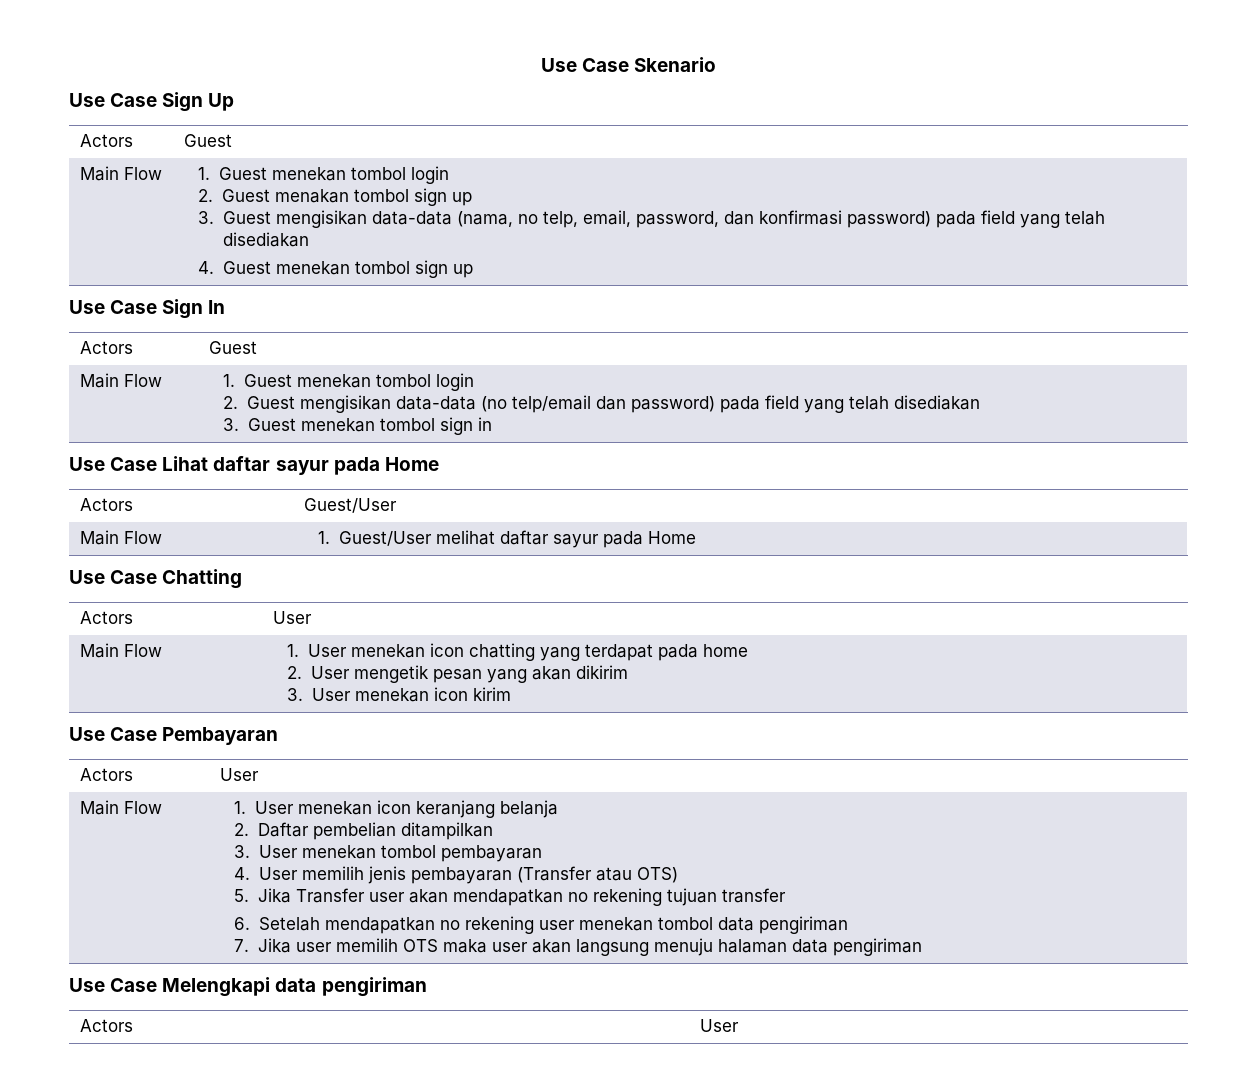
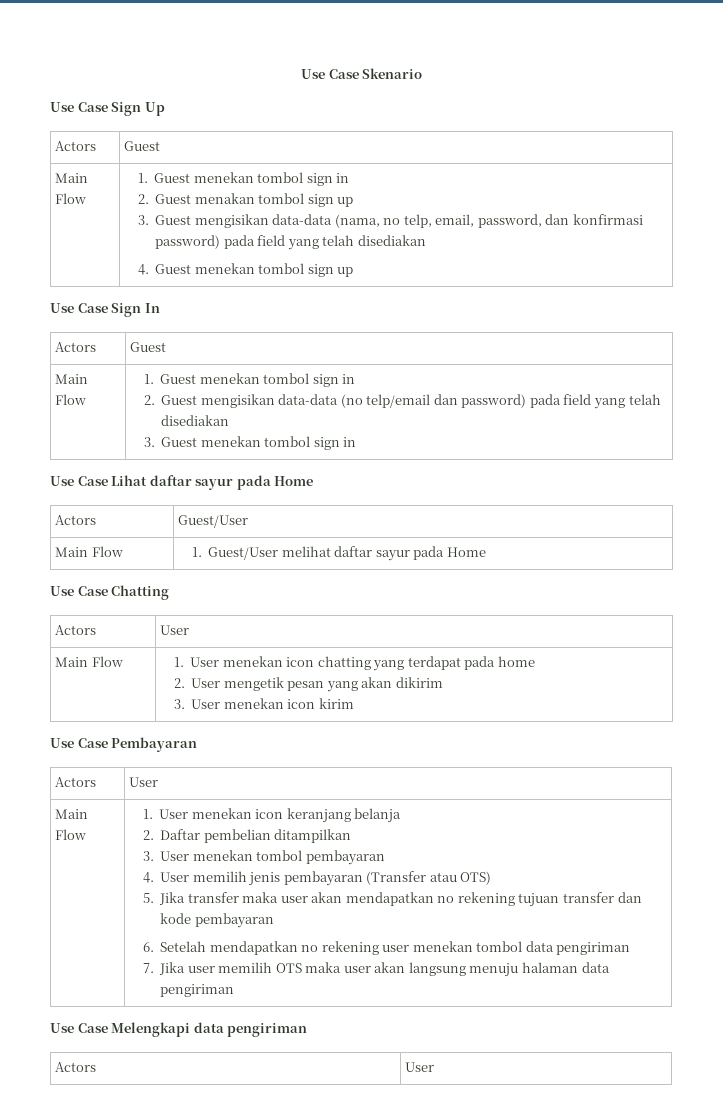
  Use Case Sign Up
  Actors | Guest
- Main Flow | 1. Guest menekan tombol login
+ Main Flow | 1. Guest menekan tombol sign in
  Use Case Sign In
  Actors | Guest
- Main Flow | 1. Guest menekan tombol login
+ Main Flow | 1. Guest menekan tombol sign in
- 5. Jika Transfer user akan mendapatkan no rekening tujuan transfer
+ 5. Jika transfer maka user akan mendapatkan no rekening tujuan transfer dan kode pembayaran

